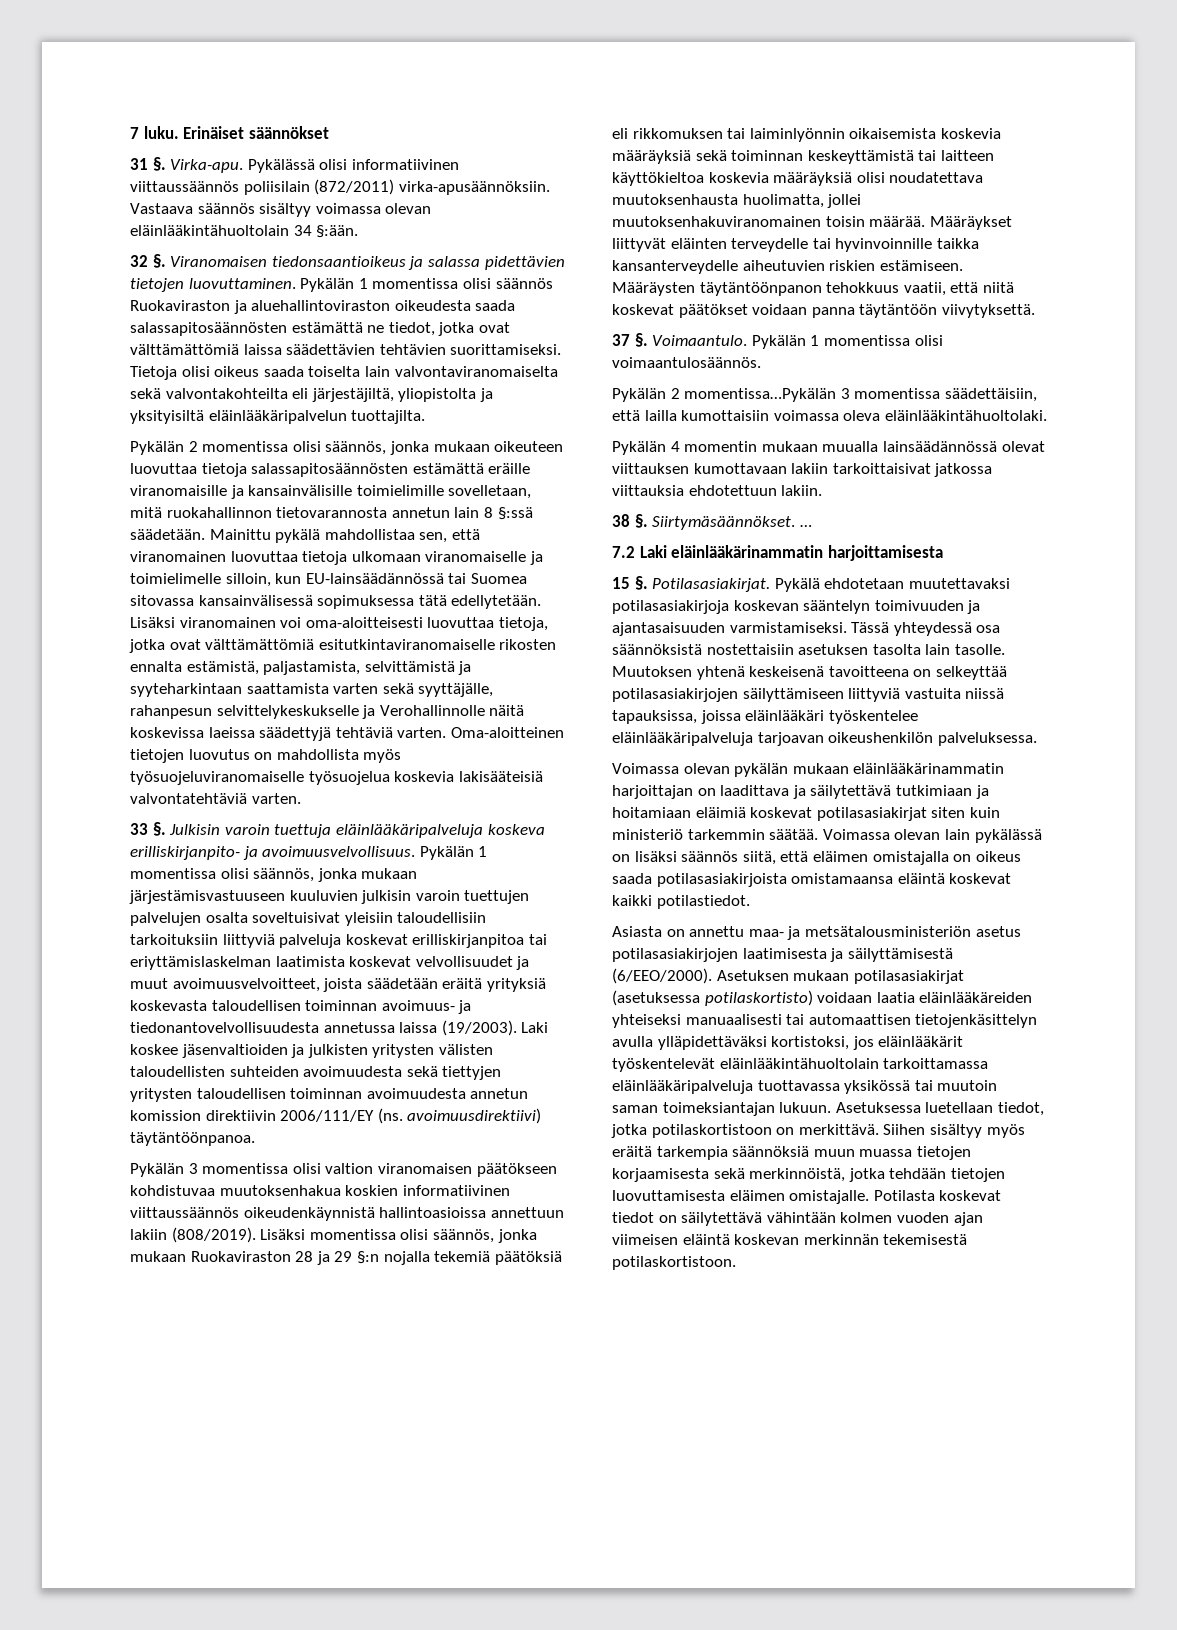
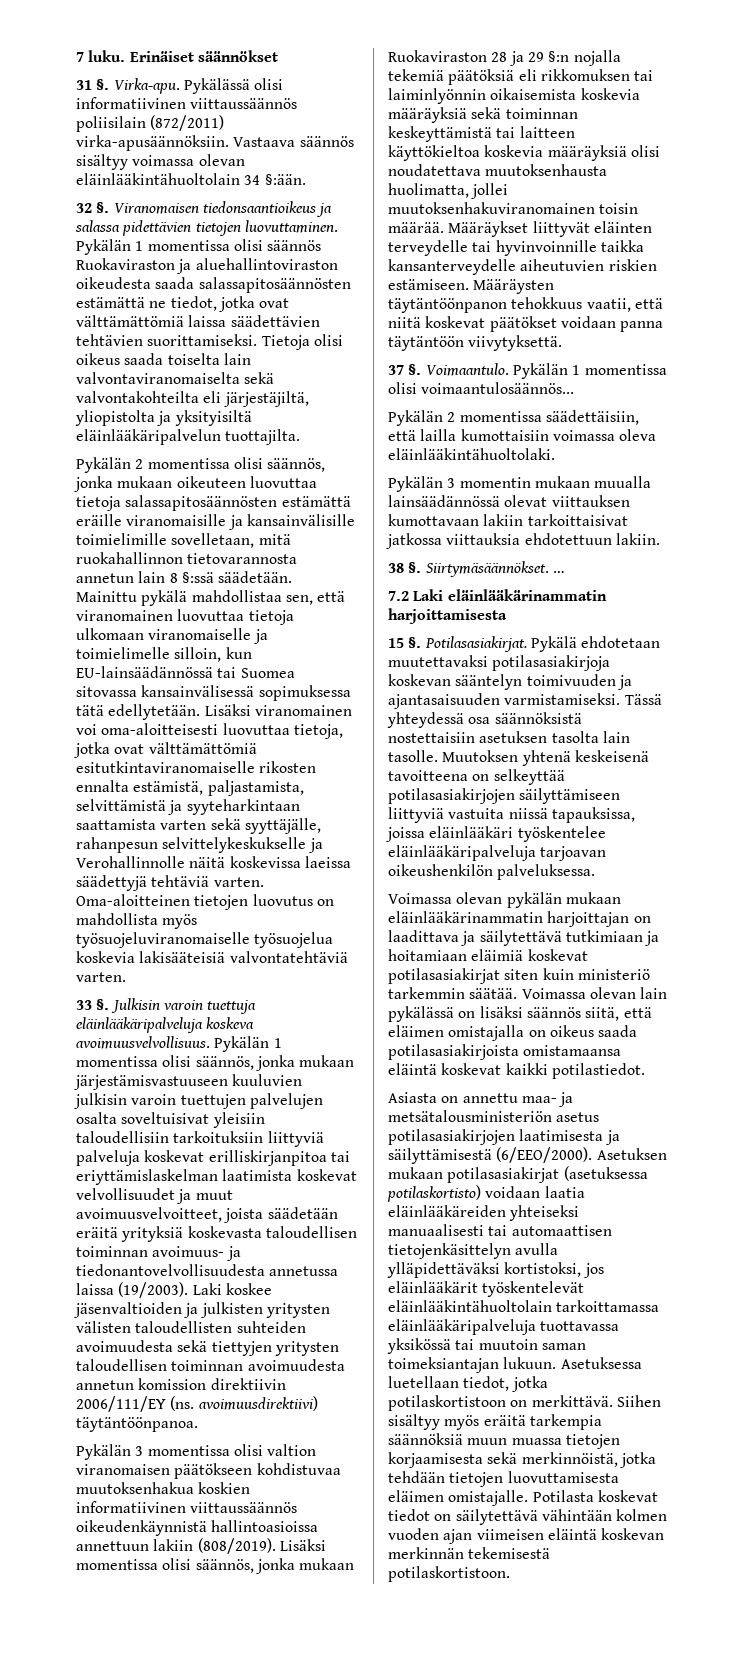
- Julkisin varoin tuettuja eläinlääkäripalveluja koskeva erilliskirjanpito- ja avoimuusvelvollisuus.
+ Julkisin varoin tuettuja eläinlääkäripalveluja koskeva avoimuusvelvollisuus.
- Pykälän 1 momentissa olisi voimaantulosäännös.
- Pykälän 2 momentissa…Pykälän 3 momentissa säädettäisiin, että lailla kumottaisiin voimassa oleva eläinlääkintähuoltolaki.
+ Pykälän 1 momentissa olisi voimaantulosäännös...
+ Pykälän 2 momentissa säädettäisiin, että lailla kumottaisiin voimassa oleva eläinlääkintähuoltolaki.
- Pykälän 4 momentin mukaan muualla lainsäädännössä olevat viittauksen kumottavaan lakiin tarkoittaisivat jatkossa viittauksia ehdotettuun lakiin.
+ Pykälän 3 momentin mukaan muualla lainsäädännössä olevat viittauksen kumottavaan lakiin tarkoittaisivat jatkossa viittauksia ehdotettuun lakiin.

